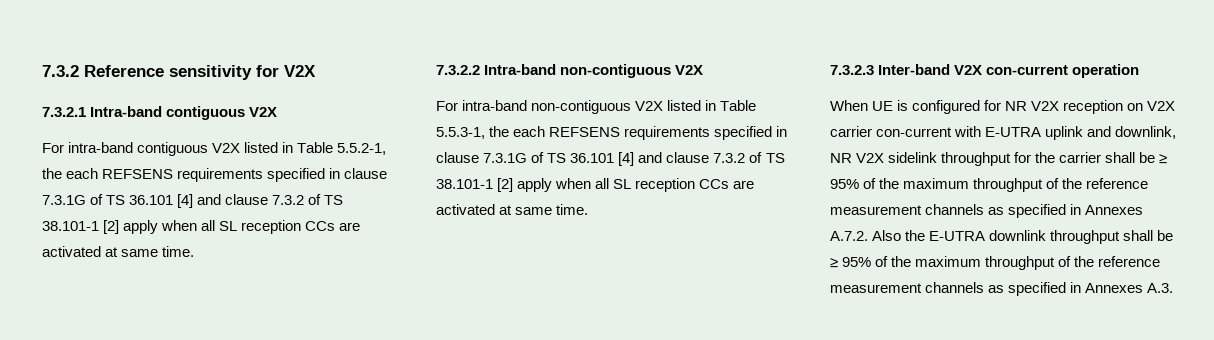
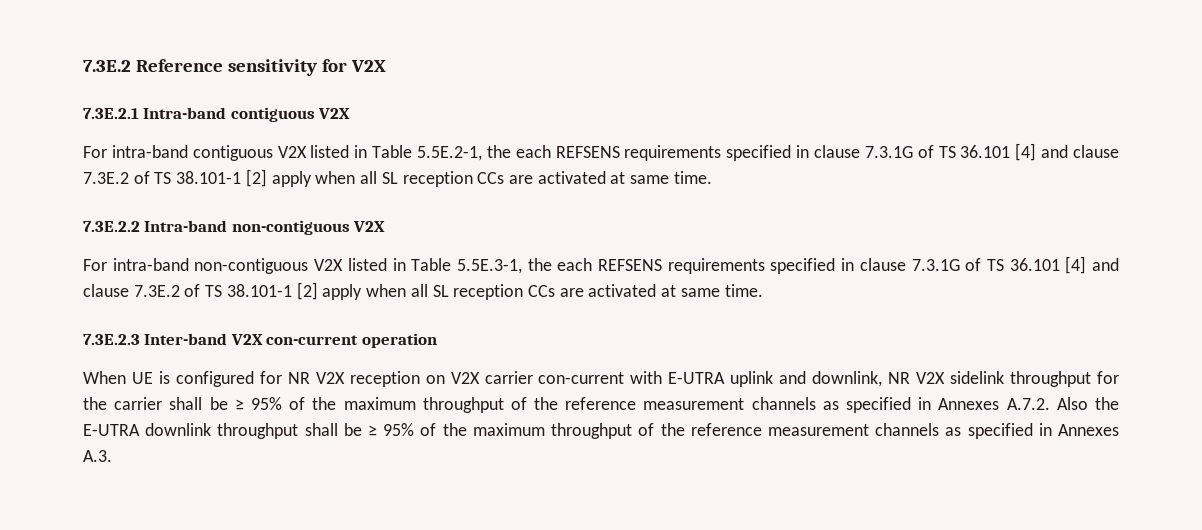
- 7.3.2 Reference sensitivity for V2X
+ 7.3E.2 Reference sensitivity for V2X
- 7.3.2.1 Intra-band contiguous V2X
+ 7.3E.2.1 Intra-band contiguous V2X
- For intra-band contiguous V2X listed in Table 5.5.2-1, the each REFSENS requirements specified in clause 7.3.1G of TS 36.101 [4] and clause 7.3.2 of TS 38.101-1 [2] apply when all SL reception CCs are activated at same time.
+ For intra-band contiguous V2X listed in Table 5.5E.2-1, the each REFSENS requirements specified in clause 7.3.1G of TS 36.101 [4] and clause 7.3E.2 of TS 38.101-1 [2] apply when all SL reception CCs are activated at same time.
- 7.3.2.2 Intra-band non-contiguous V2X
+ 7.3E.2.2 Intra-band non-contiguous V2X
- For intra-band non-contiguous V2X listed in Table 5.5.3-1, the each REFSENS requirements specified in clause 7.3.1G of TS 36.101 [4] and clause 7.3.2 of TS 38.101-1 [2] apply when all SL reception CCs are activated at same time.
+ For intra-band non-contiguous V2X listed in Table 5.5E.3-1, the each REFSENS requirements specified in clause 7.3.1G of TS 36.101 [4] and clause 7.3E.2 of TS 38.101-1 [2] apply when all SL reception CCs are activated at same time.
- 7.3.2.3 Inter-band V2X con-current operation
+ 7.3E.2.3 Inter-band V2X con-current operation

